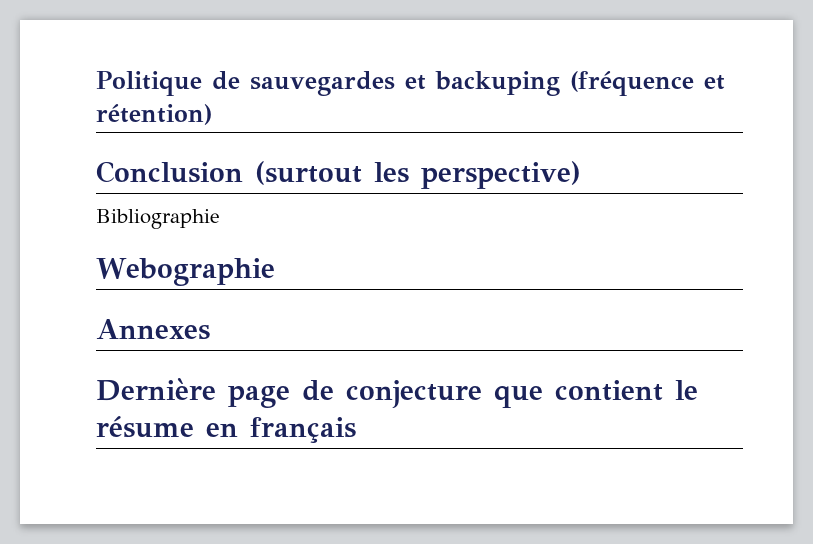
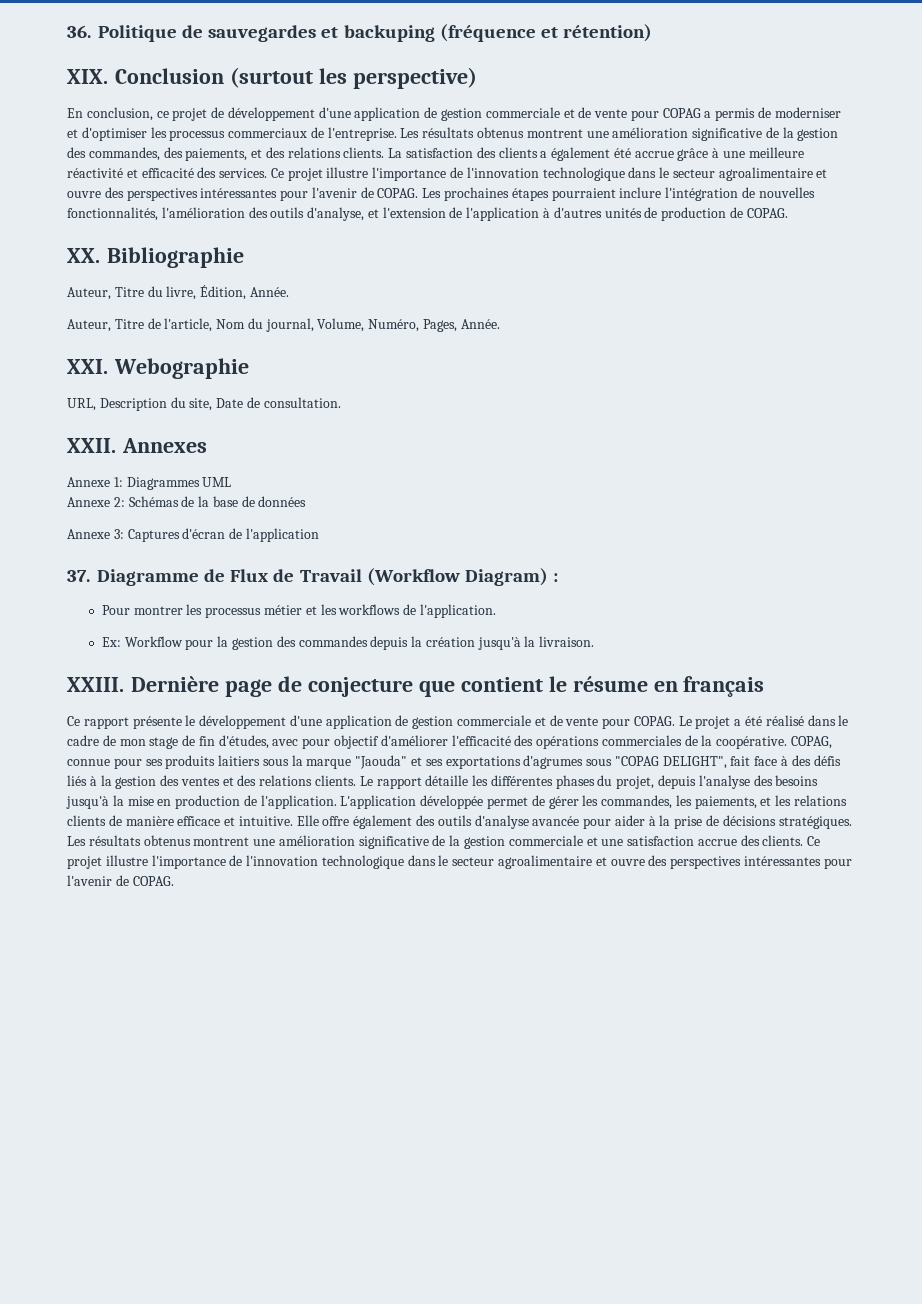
- Politique de sauvegardes et backuping (fréquence et rétention)
+ 36. Politique de sauvegardes et backuping (fréquence et rétention)
- Conclusion (surtout les perspective)
+ XIX. Conclusion (surtout les perspective)
- Bibliographie
- Webographie
- Annexes
- Dernière page de conjecture que contient le résume en français
+ En conclusion, ce projet de développement d'une application de gestion commerciale et de vente pour COPAG a permis de moderniser et d'optimiser les processus commerciaux de l'entreprise. Les résultats obtenus montrent une amélioration significative de la gestion des commandes, des paiements, et des relations clients. La satisfaction des clients a également été accrue grâce à une meilleure réactivité et efficacité des services. Ce projet illustre l'importance de l'innovation technologique dans le secteur agroalimentaire et ouvre des perspectives intéressantes pour l'avenir de COPAG. Les prochaines étapes pourraient inclure l'intégration de nouvelles fonctionnalités, l'amélioration des outils d'analyse, et l'extension de l'application à d'autres unités de production de COPAG.
+ XX. Bibliographie
+ Auteur, Titre du livre, Édition, Année.
+ Auteur, Titre de l'article, Nom du journal, Volume, Numéro, Pages, Année.
+ XXI. Webographie
+ URL, Description du site, Date de consultation.
+ XXII. Annexes
+ Annexe 1: Diagrammes UML
+ Annexe 2: Schémas de la base de données
+ Annexe 3: Captures d'écran de l'application
+ 37. Diagramme de Flux de Travail (Workflow Diagram) :
+ Pour montrer les processus métier et les workflows de l'application.
+ Ex: Workflow pour la gestion des commandes depuis la création jusqu'à la livraison.
+ XXIII. Dernière page de conjecture que contient le résume en français
+ Ce rapport présente le développement d'une application de gestion commerciale et de vente pour COPAG. Le projet a été réalisé dans le cadre de mon stage de fin d'études, avec pour objectif d'améliorer l'efficacité des opérations commerciales de la coopérative. COPAG, connue pour ses produits laitiers sous la marque "Jaouda" et ses exportations d'agrumes sous "COPAG DELIGHT", fait face à des défis liés à la gestion des ventes et des relations clients. Le rapport détaille les différentes phases du projet, depuis l'analyse des besoins jusqu'à la mise en production de l'application. L'application développée permet de gérer les commandes, les paiements, et les relations clients de manière efficace et intuitive. Elle offre également des outils d'analyse avancée pour aider à la prise de décisions stratégiques. Les résultats obtenus montrent une amélioration significative de la gestion commerciale et une satisfaction accrue des clients. Ce projet illustre l'importance de l'innovation technologique dans le secteur agroalimentaire et ouvre des perspectives intéressantes pour l'avenir de COPAG.

